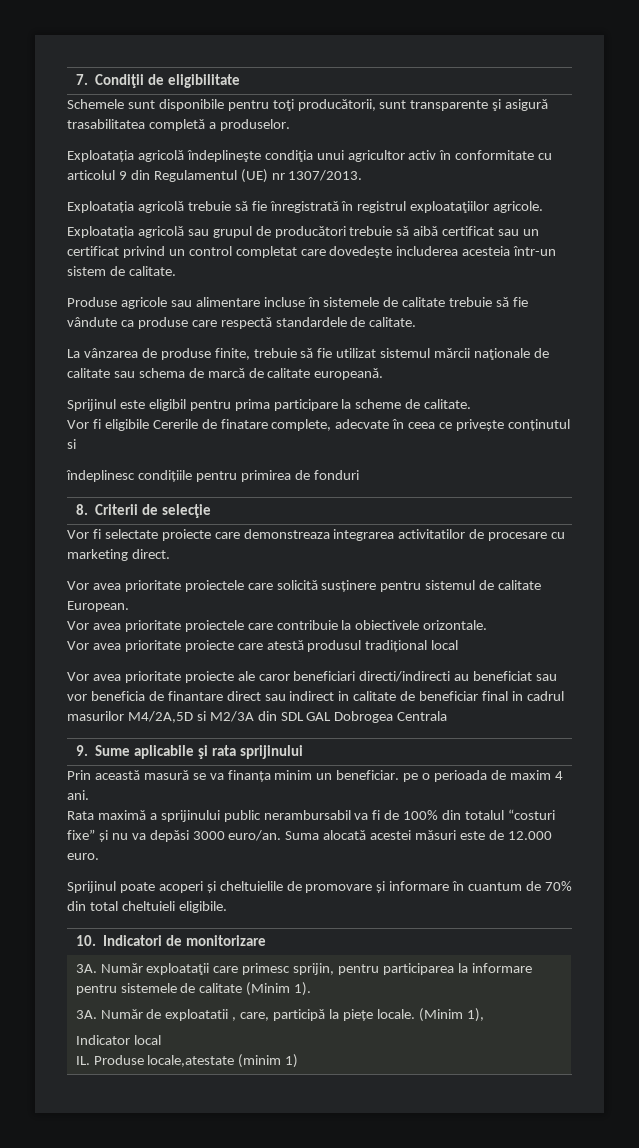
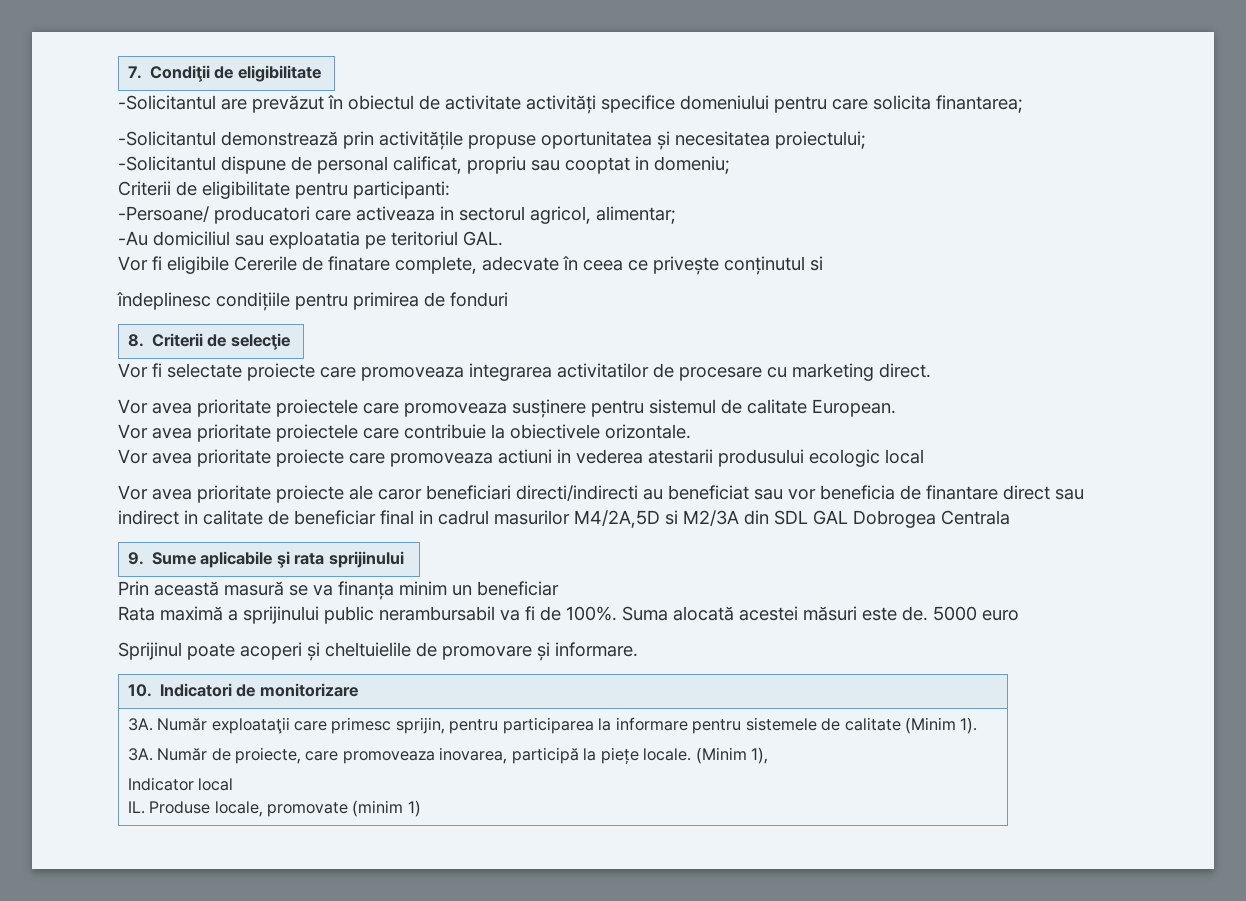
- Schemele sunt disponibile pentru toţi producătorii, sunt transparente şi asigură trasabilitatea completă a produselor.
- Exploatația agricolă îndeplineşte condiţia unui agricultor activ în conformitate cu articolul 9 din Regulamentul (UE) nr 1307/2013.
- Exploatația agricolă trebuie să fie înregistrată în registrul exploataţiilor agricole.
- Exploatația agricolă sau grupul de producători trebuie să aibă certificat sau un certificat privind un control completat care dovedeşte includerea acesteia într-un sistem de calitate.
- Produse agricole sau alimentare incluse în sistemele de calitate trebuie să fie vândute ca produse care respectă standardele de calitate.
- La vânzarea de produse finite, trebuie să fie utilizat sistemul mărcii naţionale de calitate sau schema de marcă de calitate europeană.
- Sprijinul este eligibil pentru prima participare la scheme de calitate.
+ -Solicitantul are prevăzut în obiectul de activitate activități specifice domeniului pentru care solicita finantarea;
+ -Solicitantul demonstrează prin activitățile propuse oportunitatea și necesitatea proiectului;
+ -Solicitantul dispune de personal calificat, propriu sau cooptat in domeniu;
+ Criterii de eligibilitate pentru participanti:
+ -Persoane/ producatori care activeaza in sectorul agricol, alimentar;
+ -Au domiciliul sau exploatatia pe teritoriul GAL.
- Vor fi selectate proiecte care demonstreaza integrarea activitatilor de procesare cu marketing direct.
+ Vor fi selectate proiecte care promoveaza integrarea activitatilor de procesare cu marketing direct.
- Vor avea prioritate proiectele care solicită susținere pentru sistemul de calitate European.
+ Vor avea prioritate proiectele care promoveaza susținere pentru sistemul de calitate European.
- Vor avea prioritate proiecte care atestă produsul tradițional local
+ Vor avea prioritate proiecte care promoveaza actiuni in vederea atestarii produsului ecologic local
- Prin această masură se va finanța minim un beneficiar. pe o perioada de maxim 4 ani.
+ Prin această masură se va finanța minim un beneficiar
- Rata maximă a sprijinului public nerambursabil va fi de 100% din totalul “costuri fixe” și nu va depăsi 3000 euro/an.
+ Rata maximă a sprijinului public nerambursabil va fi de 100%.
- Suma alocată acestei măsuri este de 12.000 euro.
+ Suma alocată acestei măsuri este de. 5000 euro
- Sprijinul poate acoperi și cheltuielile de promovare și informare în cuantum de 70% din total cheltuieli eligibile.
+ Sprijinul poate acoperi și cheltuielile de promovare și informare.
  3A. Număr exploataţii care primesc sprijin, pentru participarea la informare pentru sistemele de calitate (Minim 1).
- 3A. Număr de exploatatii , care, participă la piețe locale. (Minim 1),
+ 3A. Număr de proiecte, care promoveaza inovarea, participă la piețe locale. (Minim 1),
  Indicator local
- IL. Produse locale,atestate (minim 1)
+ IL. Produse locale, promovate (minim 1)

